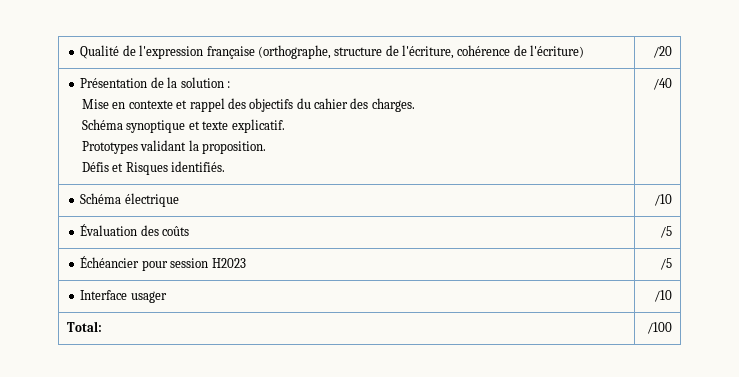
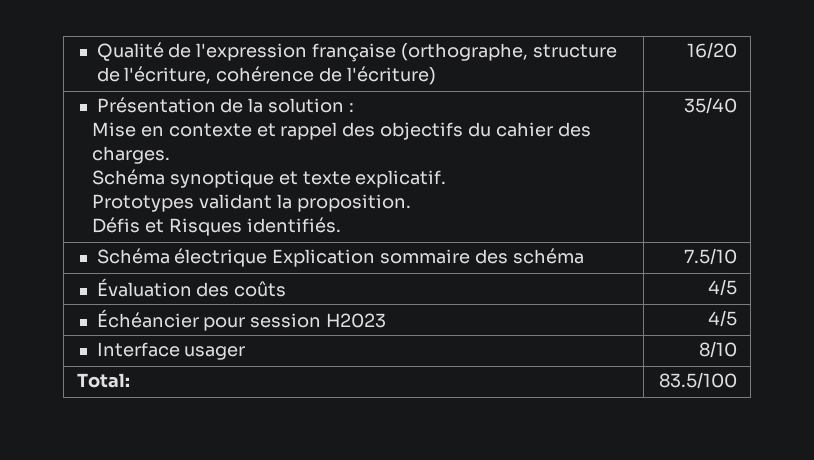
- Qualité de l'expression française (orthographe, structure de l'écriture, cohérence de l'écriture) | /20
+ Qualité de l'expression française (orthographe, structure de l'écriture, cohérence de l'écriture) | 16/20
  Présentation de la solution :
  Mise en contexte et rappel des objectifs du cahier des charges.
  Schéma synoptique et texte explicatif.
  Prototypes validant la proposition.
- Défis et Risques identifiés. | /40
+ Défis et Risques identifiés. | 35/40
- Schéma électrique | /10
+ Schéma électrique Explication sommaire des schéma | 7.5/10
- Évaluation des coûts | /5
+ Évaluation des coûts | 4/5
- Échéancier pour session H2023 | /5
+ Échéancier pour session H2023 | 4/5
- Interface usager | /10
+ Interface usager | 8/10
- Total: | /100
+ Total: | 83.5/100

